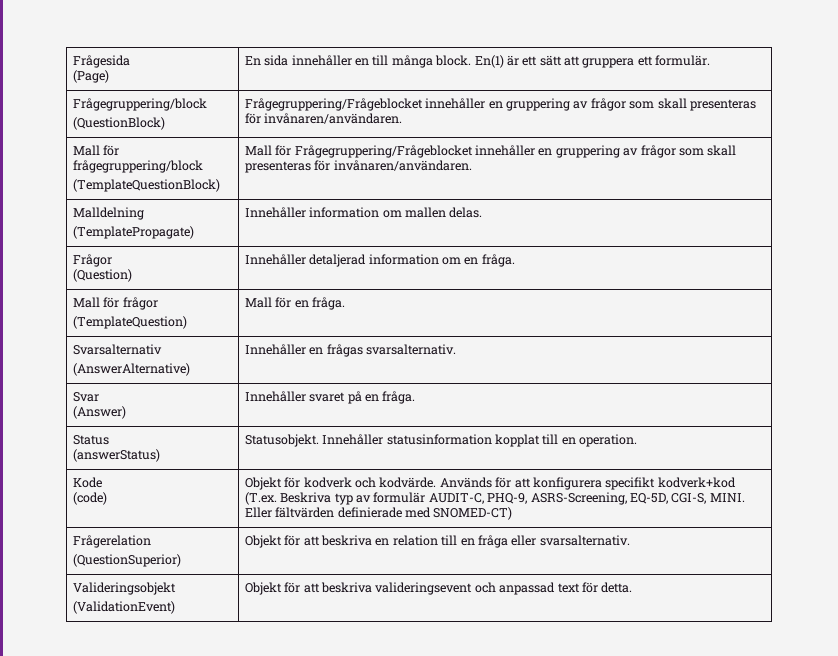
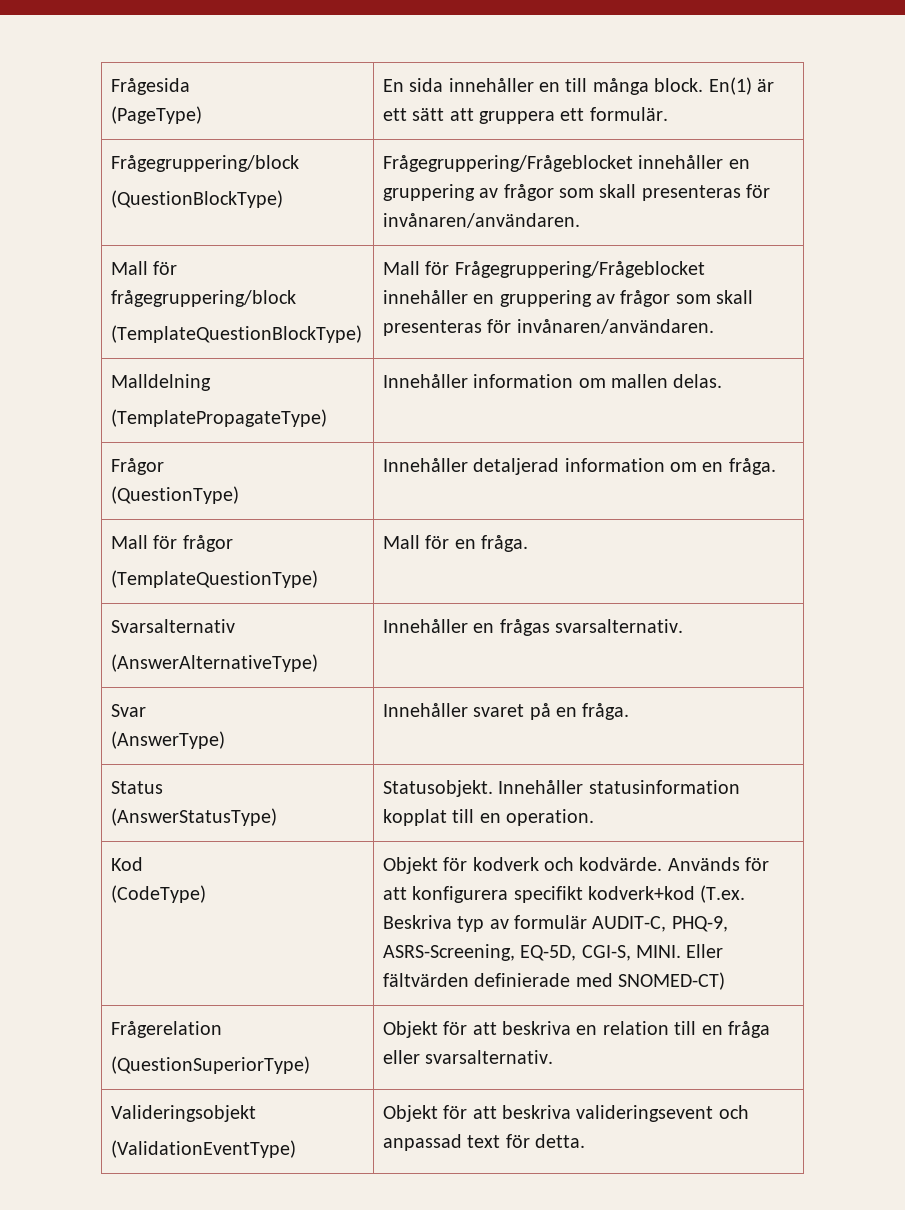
  Frågesida
- (Page) | En sida innehåller en till många block. En(1) är ett sätt att gruppera ett formulär.
+ (PageType) | En sida innehåller en till många block. En(1) är ett sätt att gruppera ett formulär.
  Frågegruppering/block
- (QuestionBlock) | Frågegruppering/Frågeblocket innehåller en gruppering av frågor som skall presenteras för invånaren/användaren.
+ (QuestionBlockType) | Frågegruppering/Frågeblocket innehåller en gruppering av frågor som skall presenteras för invånaren/användaren.
  Mall för frågegruppering/block
- (TemplateQuestionBlock) | Mall för Frågegruppering/Frågeblocket innehåller en gruppering av frågor som skall presenteras för invånaren/användaren.
+ (TemplateQuestionBlockType) | Mall för Frågegruppering/Frågeblocket innehåller en gruppering av frågor som skall presenteras för invånaren/användaren.
  Malldelning
- (TemplatePropagate) | Innehåller information om mallen delas.
+ (TemplatePropagateType) | Innehåller information om mallen delas.
  Frågor
- (Question) | Innehåller detaljerad information om en fråga.
+ (QuestionType) | Innehåller detaljerad information om en fråga.
  Mall för frågor
- (TemplateQuestion) | Mall för en fråga.
+ (TemplateQuestionType) | Mall för en fråga.
  Svarsalternativ
- (AnswerAlternative) | Innehåller en frågas svarsalternativ.
+ (AnswerAlternativeType) | Innehåller en frågas svarsalternativ.
  Svar
- (Answer) | Innehåller svaret på en fråga.
+ (AnswerType) | Innehåller svaret på en fråga.
  Status
- (answerStatus) | Statusobjekt. Innehåller statusinformation kopplat till en operation.
+ (AnswerStatusType) | Statusobjekt. Innehåller statusinformation kopplat till en operation.
- Kode
- (code) | Objekt för kodverk och kodvärde. Används för att konfigurera specifikt kodverk+kod (T.ex. Beskriva typ av formulär AUDIT-C, PHQ-9, ASRS-Screening, EQ-5D, CGI-S, MINI. Eller fältvärden definierade med SNOMED-CT)
+ Kod
+ (CodeType) | Objekt för kodverk och kodvärde. Används för att konfigurera specifikt kodverk+kod (T.ex. Beskriva typ av formulär AUDIT-C, PHQ-9, ASRS-Screening, EQ-5D, CGI-S, MINI. Eller fältvärden definierade med SNOMED-CT)
  Frågerelation
- (QuestionSuperior) | Objekt för att beskriva en relation till en fråga eller svarsalternativ.
+ (QuestionSuperiorType) | Objekt för att beskriva en relation till en fråga eller svarsalternativ.
  Valideringsobjekt
- (ValidationEvent) | Objekt för att beskriva valideringsevent och anpassad text för detta.
+ (ValidationEventType) | Objekt för att beskriva valideringsevent och anpassad text för detta.

